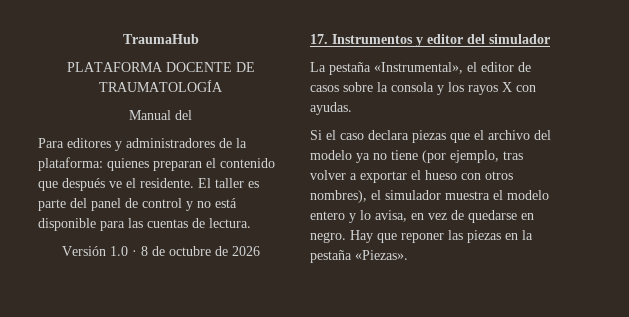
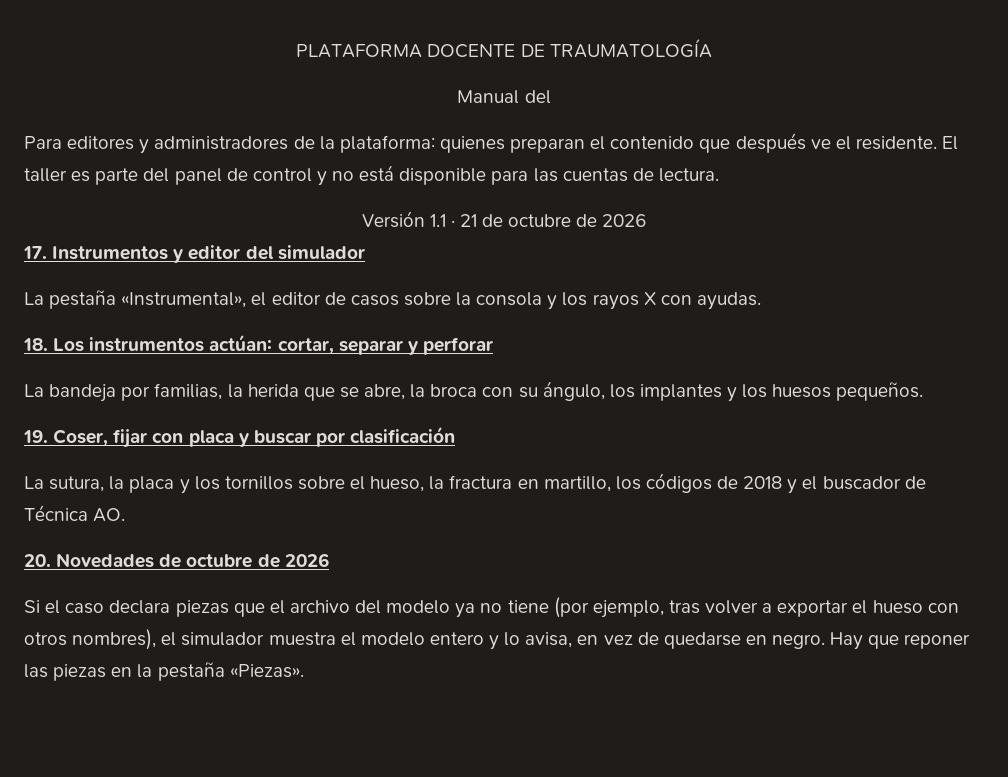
- TraumaHub
- Versión 1.0 · 8 de octubre de 2026
+ Versión 1.1 · 21 de octubre de 2026
+ 18. Los instrumentos actúan: cortar, separar y perforar
+ La bandeja por familias, la herida que se abre, la broca con su ángulo, los implantes y los huesos pequeños.
+ 19. Coser, fijar con placa y buscar por clasificación
+ La sutura, la placa y los tornillos sobre el hueso, la fractura en martillo, los códigos de 2018 y el buscador de Técnica AO.
+ 20. Novedades de octubre de 2026

